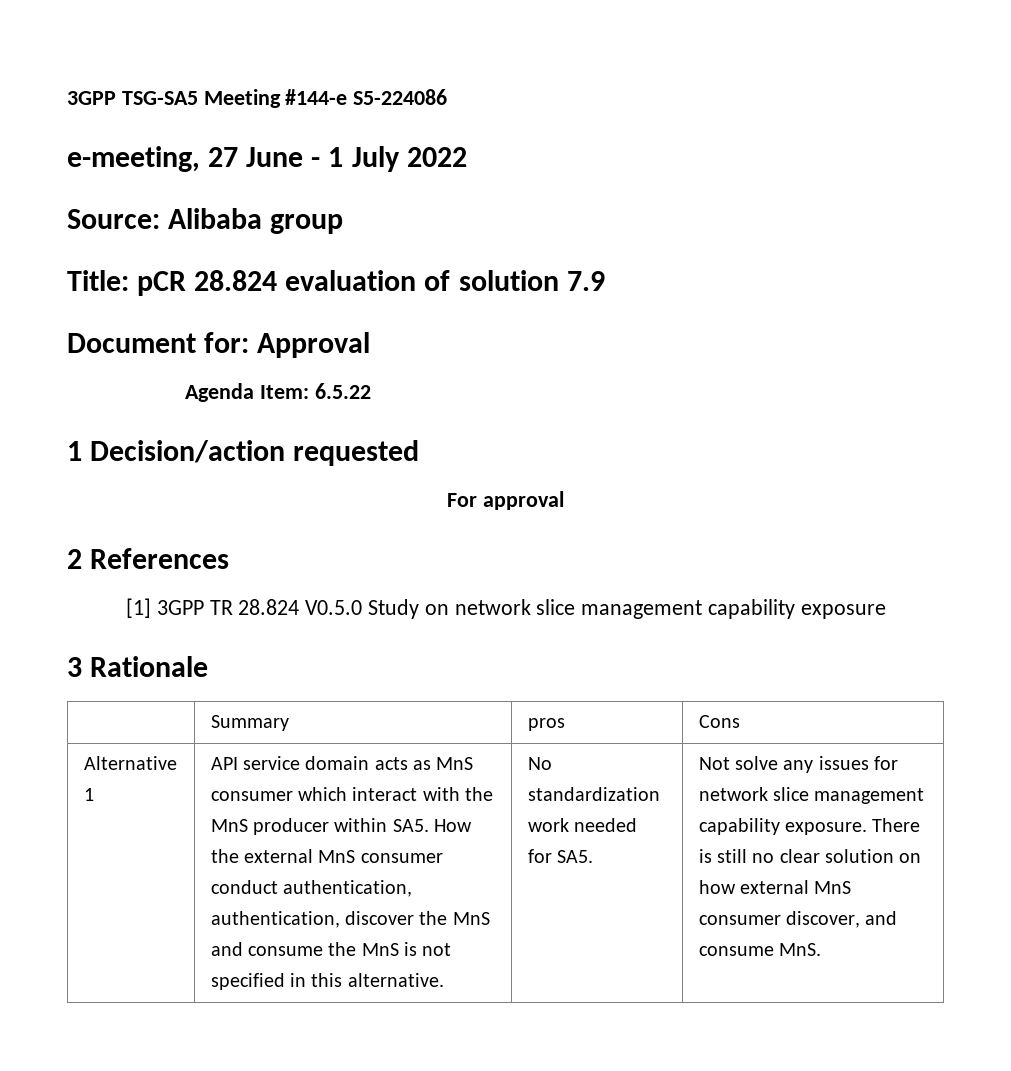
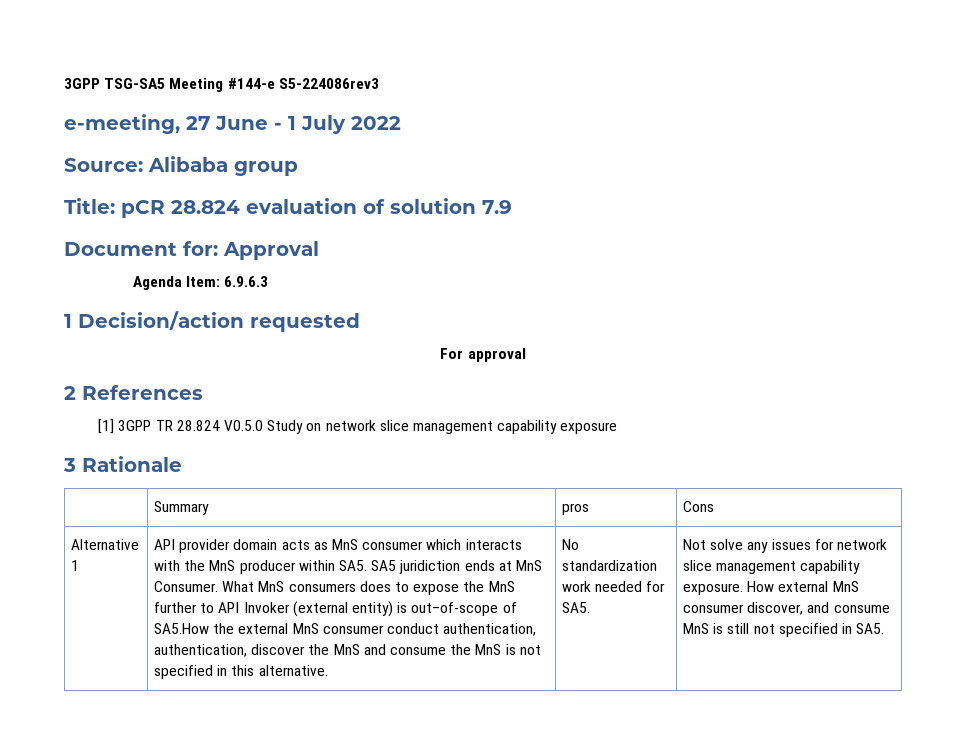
- 3GPP TSG-SA5 Meeting #144-e S5-224086
+ 3GPP TSG-SA5 Meeting #144-e S5-224086rev3
- Agenda Item: 6.5.22
+ Agenda Item: 6.9.6.3
- API service domain acts as MnS consumer which interact with the MnS producer within SA5. How the external MnS consumer conduct authentication, authentication, discover the MnS and consume the MnS is not specified in this alternative.
+ API provider domain acts as MnS consumer which interacts with the MnS producer within SA5. SA5 juridiction ends at MnS Consumer. What MnS consumers does to expose the MnS further to API Invoker (external entity) is out–of-scope of SA5.How the external MnS consumer conduct authentication, authentication, discover the MnS and consume the MnS is not specified in this alternative.
- There is still no clear solution on how external MnS consumer discover, and consume MnS.
+ How external MnS consumer discover, and consume MnS is still not specified in SA5.

